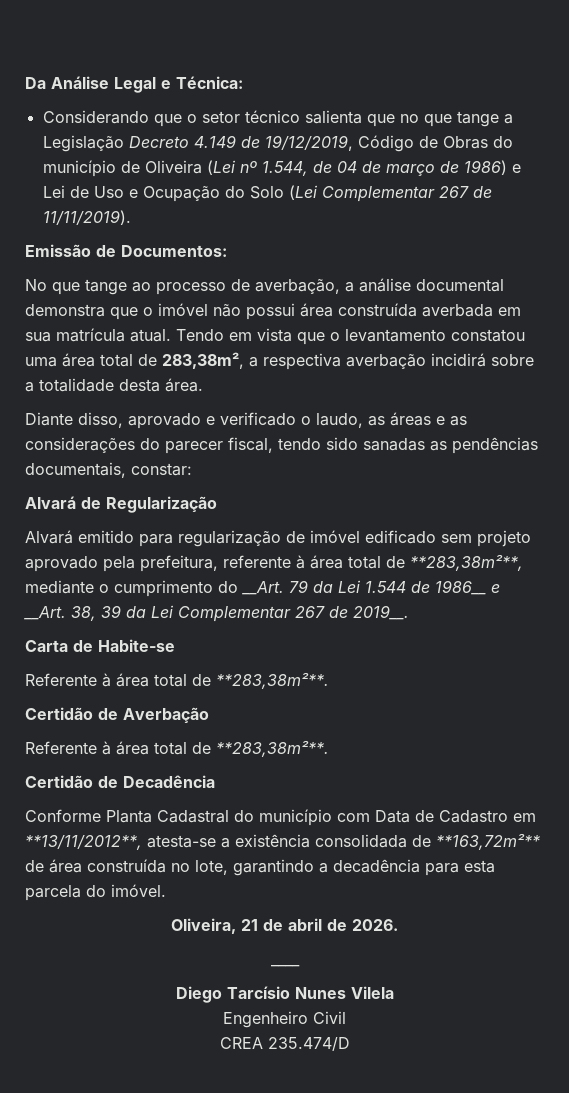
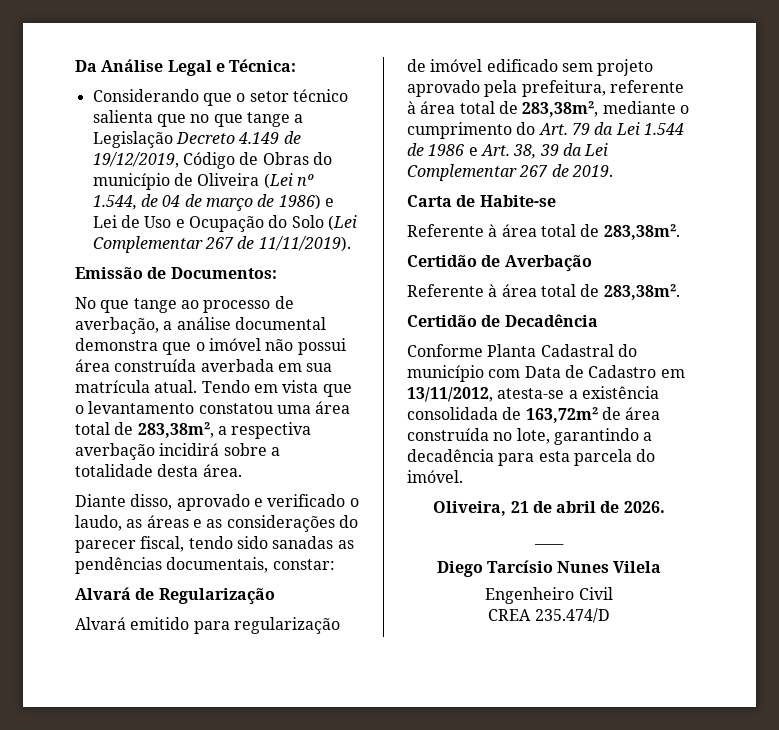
- Alvará emitido para regularização de imóvel edificado sem projeto aprovado pela prefeitura, referente à área total de **283,38m²**, mediante o cumprimento do __Art. 79 da Lei 1.544 de 1986__ e __Art. 38, 39 da Lei Complementar 267 de 2019__.
+ Alvará emitido para regularização de imóvel edificado sem projeto aprovado pela prefeitura, referente à área total de 283,38m², mediante o cumprimento do Art. 79 da Lei 1.544 de 1986 e Art. 38, 39 da Lei Complementar 267 de 2019.
  Carta de Habite-se
- Referente à área total de **283,38m²**.
+ Referente à área total de 283,38m².
  Certidão de Averbação
- Referente à área total de **283,38m²**.
+ Referente à área total de 283,38m².
- Conforme Planta Cadastral do município com Data de Cadastro em **13/11/2012**, atesta-se a existência consolidada de **163,72m²** de área construída no lote, garantindo a decadência para esta parcela do imóvel.
+ Conforme Planta Cadastral do município com Data de Cadastro em 13/11/2012, atesta-se a existência consolidada de 163,72m² de área construída no lote, garantindo a decadência para esta parcela do imóvel.

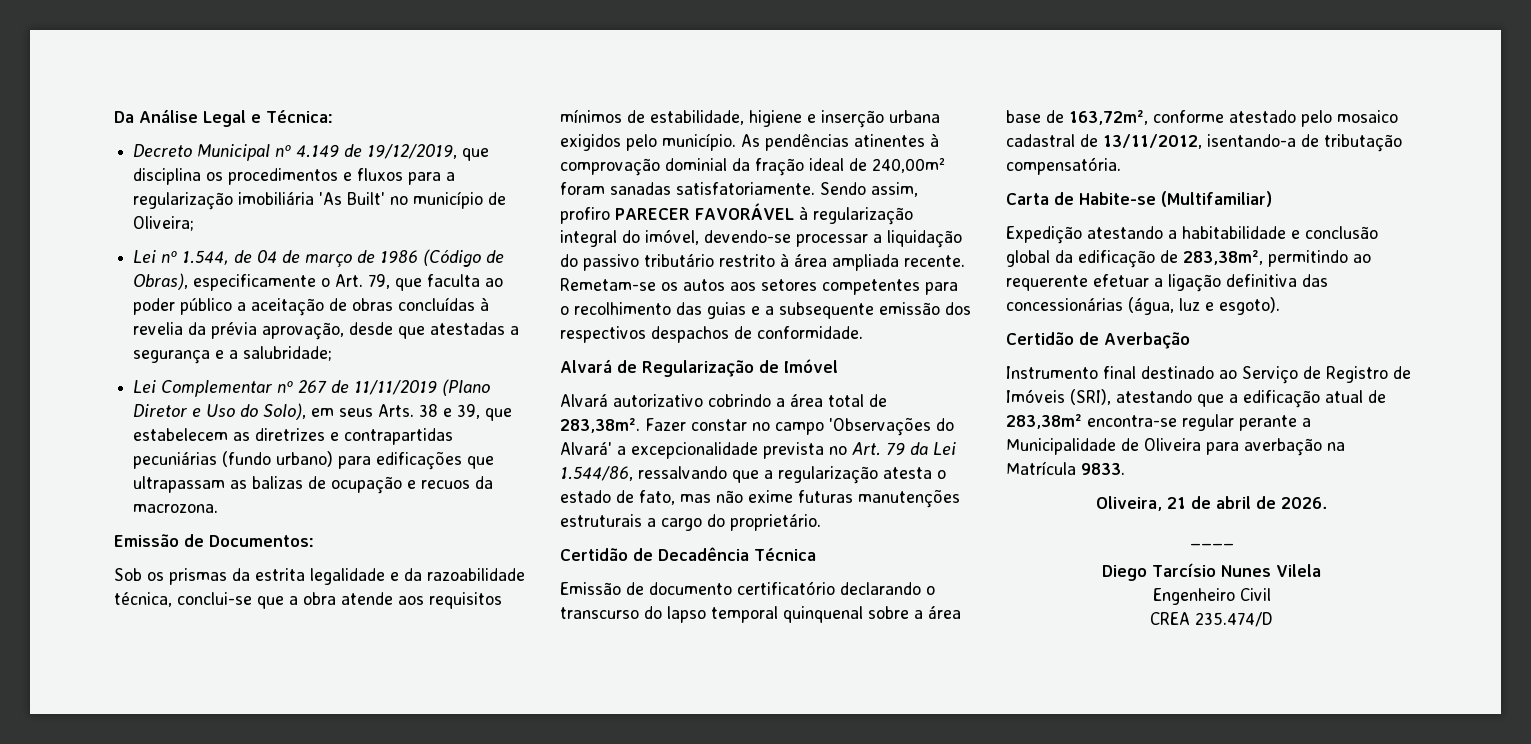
- Considerando que o setor técnico salienta que no que tange a Legislação Decreto 4.149 de 19/12/2019, Código de Obras do município de Oliveira (Lei nº 1.544, de 04 de março de 1986) e Lei de Uso e Ocupação do Solo (Lei Complementar 267 de 11/11/2019).
+ Decreto Municipal nº 4.149 de 19/12/2019, que disciplina os procedimentos e fluxos para a regularização imobiliária 'As Built' no município de Oliveira;
+ Lei nº 1.544, de 04 de março de 1986 (Código de Obras), especificamente o Art. 79, que faculta ao poder público a aceitação de obras concluídas à revelia da prévia aprovação, desde que atestadas a segurança e a salubridade;
+ Lei Complementar nº 267 de 11/11/2019 (Plano Diretor e Uso do Solo), em seus Arts. 38 e 39, que estabelecem as diretrizes e contrapartidas pecuniárias (fundo urbano) para edificações que ultrapassam as balizas de ocupação e recuos da macrozona.
  Emissão de Documentos:
- No que tange ao processo de averbação, a análise documental demonstra que o imóvel não possui área construída averbada em sua matrícula atual. Tendo em vista que o levantamento constatou uma área total de 283,38m², a respectiva averbação incidirá sobre a totalidade desta área.
- Diante disso, aprovado e verificado o laudo, as áreas e as considerações do parecer fiscal, tendo sido sanadas as pendências documentais, constar:
+ Sob os prismas da estrita legalidade e da razoabilidade técnica, conclui-se que a obra atende aos requisitos mínimos de estabilidade, higiene e inserção urbana exigidos pelo município. As pendências atinentes à comprovação dominial da fração ideal de 240,00m² foram sanadas satisfatoriamente. Sendo assim, profiro PARECER FAVORÁVEL à regularização integral do imóvel, devendo-se processar a liquidação do passivo tributário restrito à área ampliada recente. Remetam-se os autos aos setores competentes para o recolhimento das guias e a subsequente emissão dos respectivos despachos de conformidade.
- Alvará de Regularização
- Alvará emitido para regularização de imóvel edificado sem projeto aprovado pela prefeitura, referente à área total de 283,38m², mediante o cumprimento do Art. 79 da Lei 1.544 de 1986 e Art. 38, 39 da Lei Complementar 267 de 2019.
- Carta de Habite-se
- Referente à área total de 283,38m².
+ Alvará de Regularização de Imóvel
+ Alvará autorizativo cobrindo a área total de 283,38m². Fazer constar no campo 'Observações do Alvará' a excepcionalidade prevista no Art. 79 da Lei 1.544/86, ressalvando que a regularização atesta o estado de fato, mas não exime futuras manutenções estruturais a cargo do proprietário.
+ Certidão de Decadência Técnica
+ Emissão de documento certificatório declarando o transcurso do lapso temporal quinquenal sobre a área base de 163,72m², conforme atestado pelo mosaico cadastral de 13/11/2012, isentando-a de tributação compensatória.
+ Carta de Habite-se (Multifamiliar)
+ Expedição atestando a habitabilidade e conclusão global da edificação de 283,38m², permitindo ao requerente efetuar a ligação definitiva das concessionárias (água, luz e esgoto).
  Certidão de Averbação
- Referente à área total de 283,38m².
- Certidão de Decadência
- Conforme Planta Cadastral do município com Data de Cadastro em 13/11/2012, atesta-se a existência consolidada de 163,72m² de área construída no lote, garantindo a decadência para esta parcela do imóvel.
+ Instrumento final destinado ao Serviço de Registro de Imóveis (SRI), atestando que a edificação atual de 283,38m² encontra-se regular perante a Municipalidade de Oliveira para averbação na Matrícula 9833.

